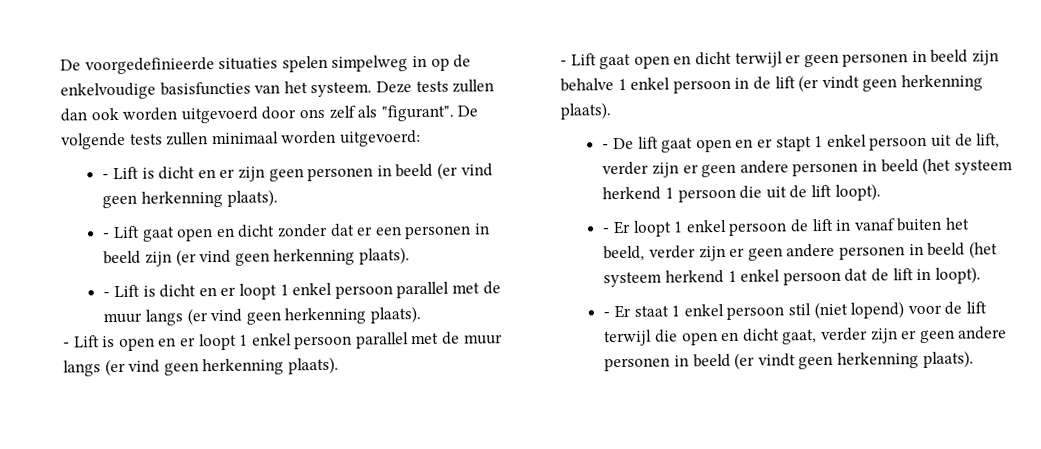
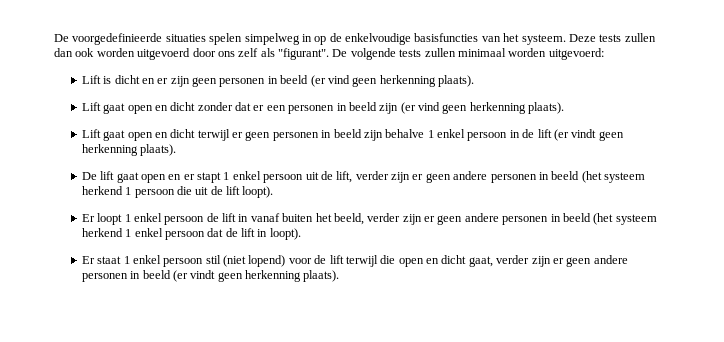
- - Lift is dicht en er zijn geen personen in beeld (er vind geen herkenning plaats).
+ Lift is dicht en er zijn geen personen in beeld (er vind geen herkenning plaats).
- - Lift gaat open en dicht zonder dat er een personen in beeld zijn (er vind geen herkenning plaats).
+ Lift gaat open en dicht zonder dat er een personen in beeld zijn (er vind geen herkenning plaats).
- - Lift is dicht en er loopt 1 enkel persoon parallel met de muur langs (er vind geen herkenning plaats).
- - Lift is open en er loopt 1 enkel persoon parallel met de muur langs (er vind geen herkenning plaats).
- - Lift gaat open en dicht terwijl er geen personen in beeld zijn behalve 1 enkel persoon in de lift (er vindt geen herkenning plaats).
+ Lift gaat open en dicht terwijl er geen personen in beeld zijn behalve 1 enkel persoon in de lift (er vindt geen herkenning plaats).
- - De lift gaat open en er stapt 1 enkel persoon uit de lift, verder zijn er geen andere personen in beeld (het systeem herkend 1 persoon die uit de lift loopt).
+ De lift gaat open en er stapt 1 enkel persoon uit de lift, verder zijn er geen andere personen in beeld (het systeem herkend 1 persoon die uit de lift loopt).
- - Er loopt 1 enkel persoon de lift in vanaf buiten het beeld, verder zijn er geen andere personen in beeld (het systeem herkend 1 enkel persoon dat de lift in loopt).
+ Er loopt 1 enkel persoon de lift in vanaf buiten het beeld, verder zijn er geen andere personen in beeld (het systeem herkend 1 enkel persoon dat de lift in loopt).
- - Er staat 1 enkel persoon stil (niet lopend) voor de lift terwijl die open en dicht gaat, verder zijn er geen andere personen in beeld (er vindt geen herkenning plaats).
+ Er staat 1 enkel persoon stil (niet lopend) voor de lift terwijl die open en dicht gaat, verder zijn er geen andere personen in beeld (er vindt geen herkenning plaats).

